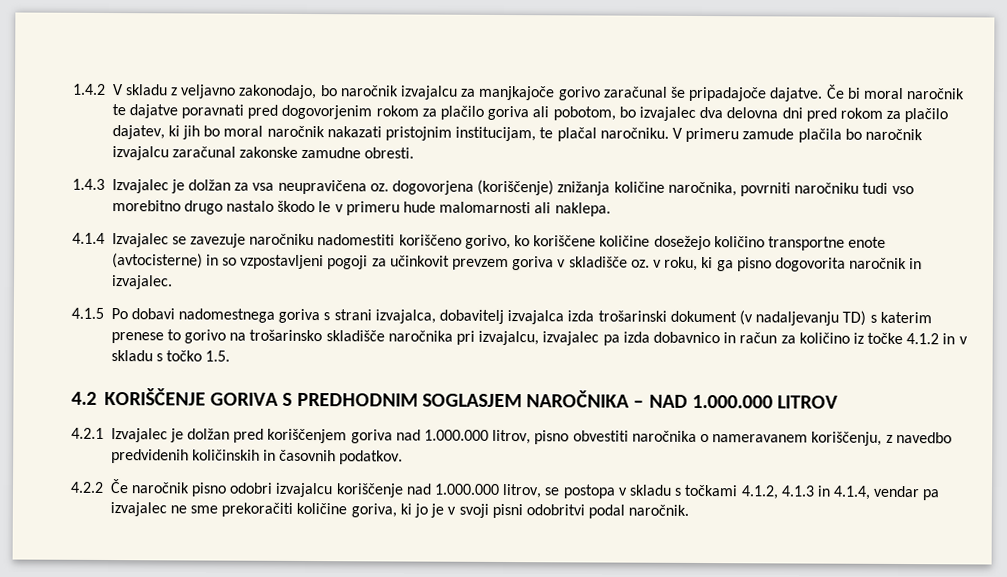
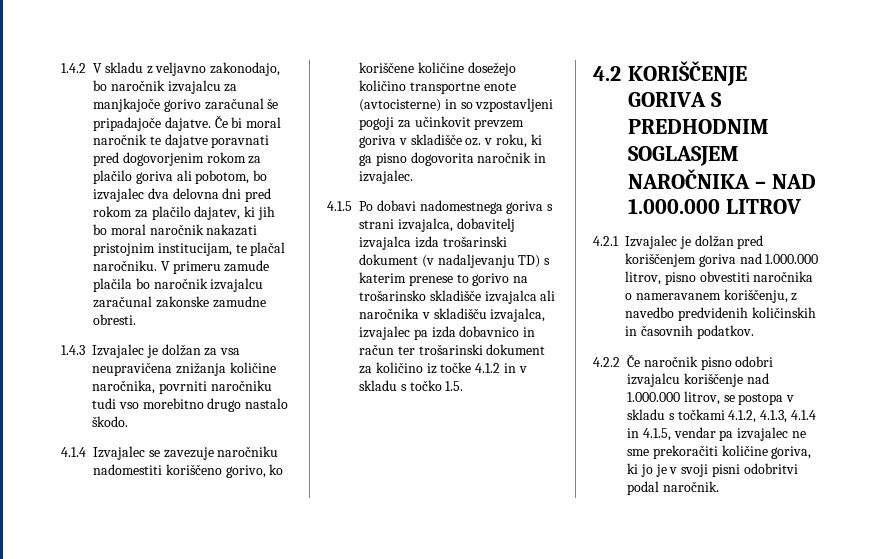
- 1.4.3 Izvajalec je dolžan za vsa neupravičena oz. dogovorjena (koriščenje) znižanja količine naročnika, povrniti naročniku tudi vso morebitno drugo nastalo škodo le v primeru hude malomarnosti ali naklepa.
+ 1.4.3 Izvajalec je dolžan za vsa neupravičena znižanja količine naročnika, povrniti naročniku tudi vso morebitno drugo nastalo škodo.
- 4.1.5 Po dobavi nadomestnega goriva s strani izvajalca, dobavitelj izvajalca izda trošarinski dokument (v nadaljevanju TD) s katerim prenese to gorivo na trošarinsko skladišče naročnika pri izvajalcu, izvajalec pa izda dobavnico in račun za količino iz točke 4.1.2 in v skladu s točko 1.5.
+ 4.1.5 Po dobavi nadomestnega goriva s strani izvajalca, dobavitelj izvajalca izda trošarinski dokument (v nadaljevanju TD) s katerim prenese to gorivo na trošarinsko skladišče izvajalca ali naročnika v skladišču izvajalca, izvajalec pa izda dobavnico in račun ter trošarinski dokument za količino iz točke 4.1.2 in v skladu s točko 1.5.
- 4.2.2 Če naročnik pisno odobri izvajalcu koriščenje nad 1.000.000 litrov, se postopa v skladu s točkami 4.1.2, 4.1.3 in 4.1.4, vendar pa izvajalec ne sme prekoračiti količine goriva, ki jo je v svoji pisni odobritvi podal naročnik.
+ 4.2.2 Če naročnik pisno odobri izvajalcu koriščenje nad 1.000.000 litrov, se postopa v skladu s točkami 4.1.2, 4.1.3, 4.1.4 in 4.1.5, vendar pa izvajalec ne sme prekoračiti količine goriva, ki jo je v svoji pisni odobritvi podal naročnik.

